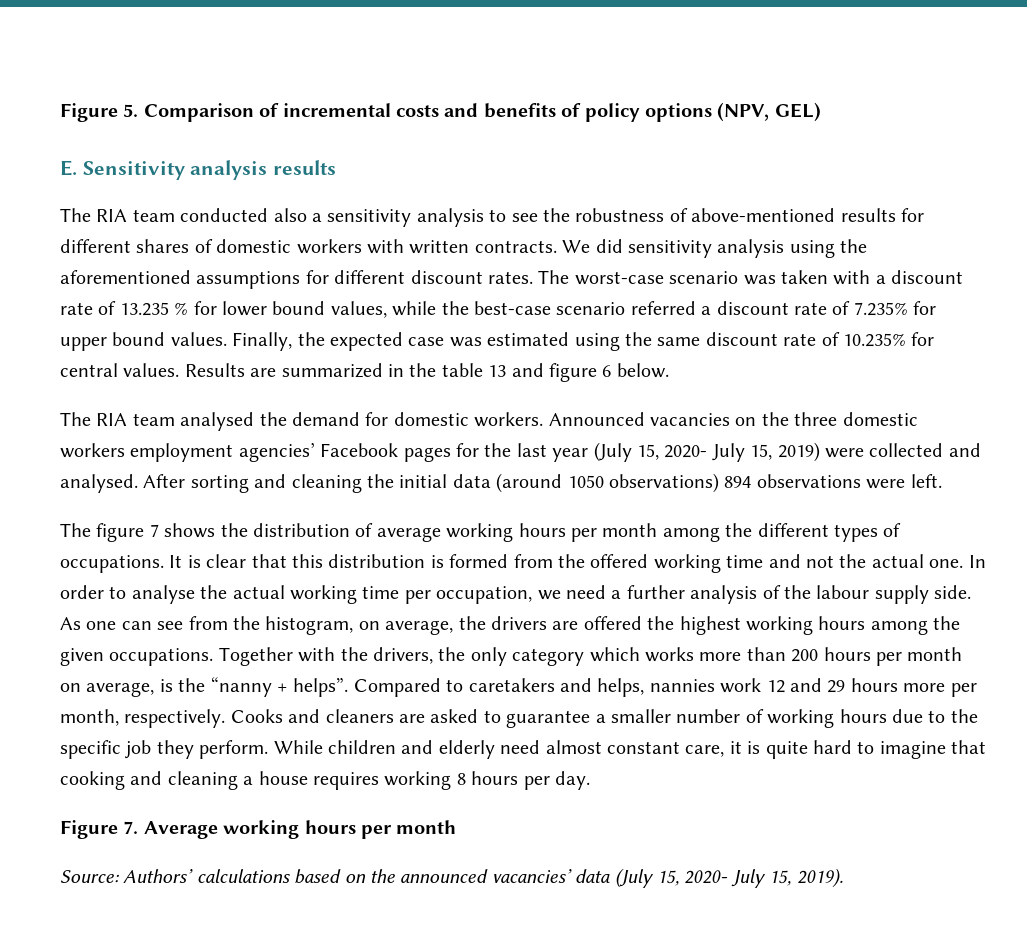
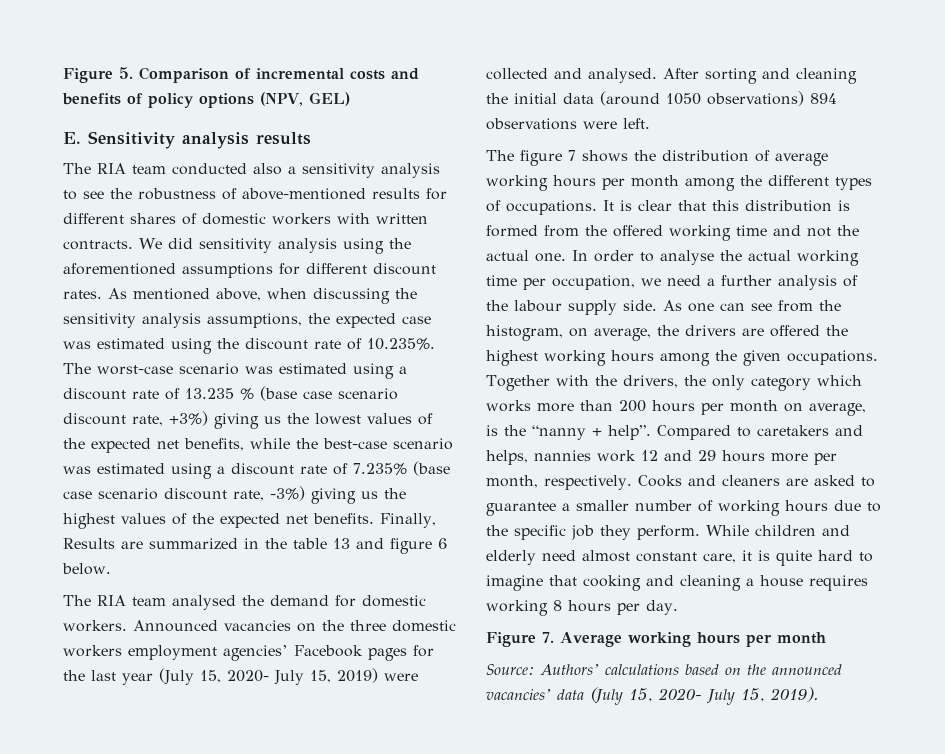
- The worst-case scenario was taken with a discount rate of 13.235 % for lower bound values, while the best-case scenario referred a discount rate of 7.235% for upper bound values. Finally, the expected case was estimated using the same discount rate of 10.235% for central values. Results are summarized in the table 13 and figure 6 below.
+ As mentioned above, when discussing the sensitivity analysis assumptions, the expected case was estimated using the discount rate of 10.235%. The worst-case scenario was estimated using a discount rate of 13.235 % (base case scenario discount rate, +3%) giving us the lowest values of the expected net benefits, while the best-case scenario was estimated using a discount rate of 7.235% (base case scenario discount rate, -3%) giving us the highest values of the expected net benefits. Finally, Results are summarized in the table 13 and figure 6 below.
- Together with the drivers, the only category which works more than 200 hours per month on average, is the “nanny + helps”.
+ Together with the drivers, the only category which works more than 200 hours per month on average, is the “nanny + help”.

